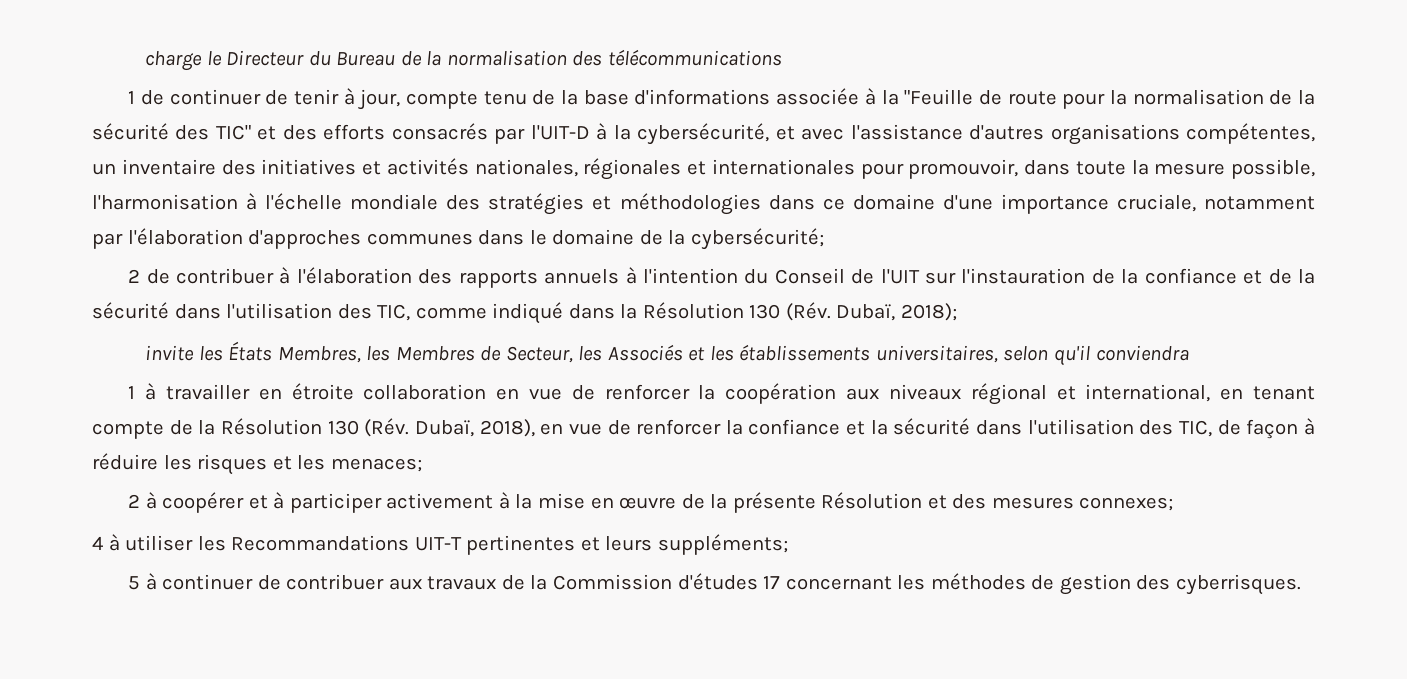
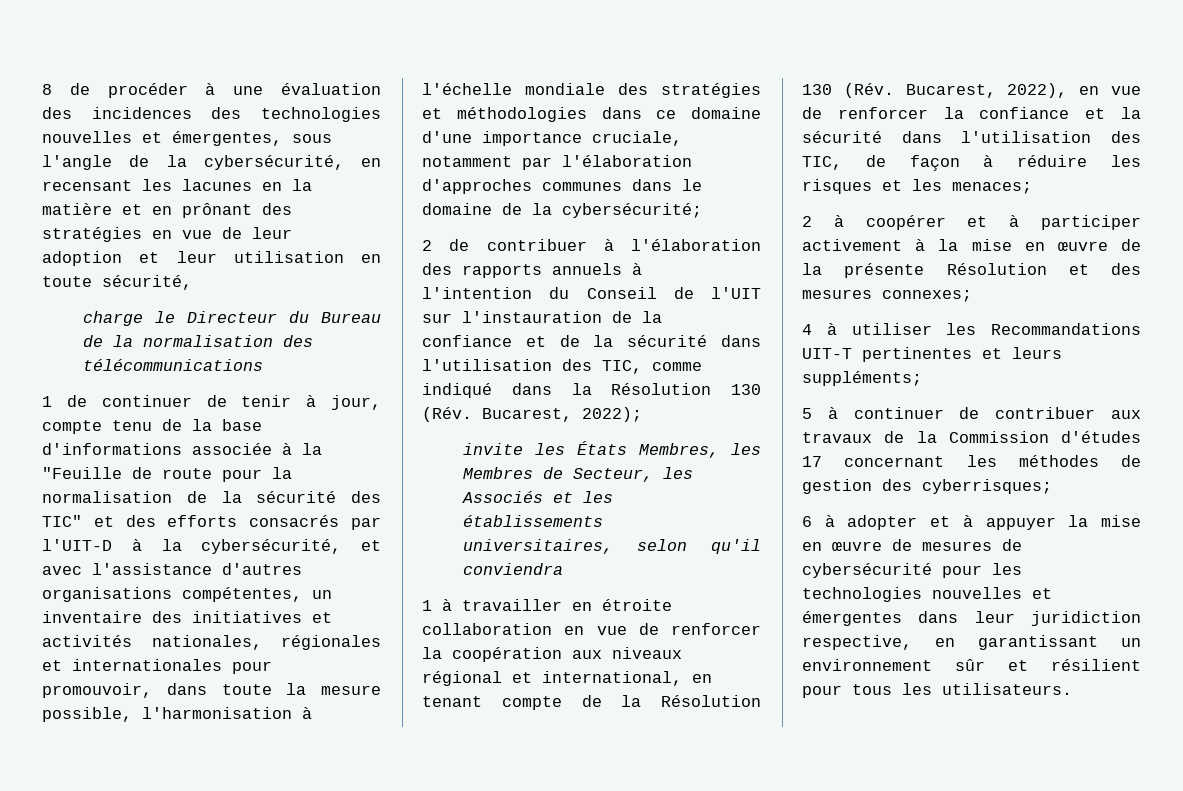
+ 8 de procéder à une évaluation des incidences des technologies nouvelles et émergentes, sous l'angle de la cybersécurité, en recensant les lacunes en la matière et en prônant des stratégies en vue de leur adoption et leur utilisation en toute sécurité,
- 2 de contribuer à l'élaboration des rapports annuels à l'intention du Conseil de l'UIT sur l'instauration de la confiance et de la sécurité dans l'utilisation des TIC, comme indiqué dans la Résolution 130 (Rév. Dubaï, 2018);
+ 2 de contribuer à l'élaboration des rapports annuels à l'intention du Conseil de l'UIT sur l'instauration de la confiance et de la sécurité dans l'utilisation des TIC, comme indiqué dans la Résolution 130 (Rév. Bucarest, 2022);
- 1 à travailler en étroite collaboration en vue de renforcer la coopération aux niveaux régional et international, en tenant compte de la Résolution 130 (Rév. Dubaï, 2018), en vue de renforcer la confiance et la sécurité dans l'utilisation des TIC, de façon à réduire les risques et les menaces;
+ 1 à travailler en étroite collaboration en vue de renforcer la coopération aux niveaux régional et international, en tenant compte de la Résolution 130 (Rév. Bucarest, 2022), en vue de renforcer la confiance et la sécurité dans l'utilisation des TIC, de façon à réduire les risques et les menaces;
- 5 à continuer de contribuer aux travaux de la Commission d'études 17 concernant les méthodes de gestion des cyberrisques.
+ 5 à continuer de contribuer aux travaux de la Commission d'études 17 concernant les méthodes de gestion des cyberrisques;
+ 6 à adopter et à appuyer la mise en œuvre de mesures de cybersécurité pour les technologies nouvelles et émergentes dans leur juridiction respective, en garantissant un environnement sûr et résilient pour tous les utilisateurs.

